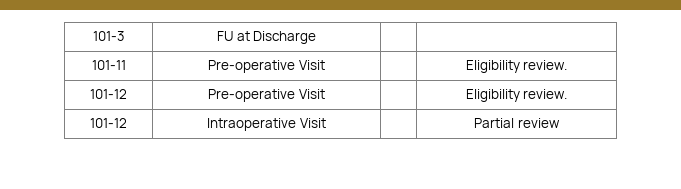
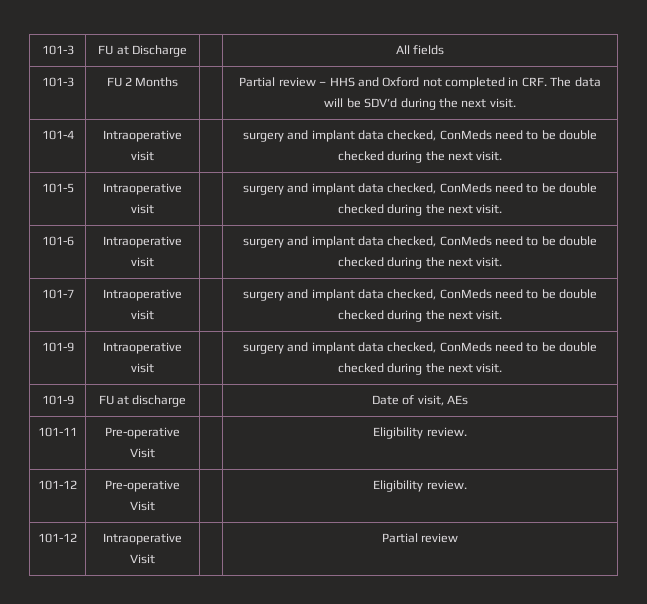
- 101-3 | FU at Discharge | |
+ 101-3 | FU at Discharge | | All fields
+ 101-3 | FU 2 Months | | Partial review – HHS and Oxford not completed in CRF. The data will be SDV’d during the next visit.
+ 101-4 | Intraoperative visit | | surgery and implant data checked, ConMeds need to be double checked during the next visit.
+ 101-5 | Intraoperative visit | | surgery and implant data checked, ConMeds need to be double checked during the next visit.
+ 101-6 | Intraoperative visit | | surgery and implant data checked, ConMeds need to be double checked during the next visit.
+ 101-7 | Intraoperative visit | | surgery and implant data checked, ConMeds need to be double checked during the next visit.
+ 101-9 | Intraoperative visit | | surgery and implant data checked, ConMeds need to be double checked during the next visit.
+ 101-9 | FU at discharge | | Date of visit, AEs

